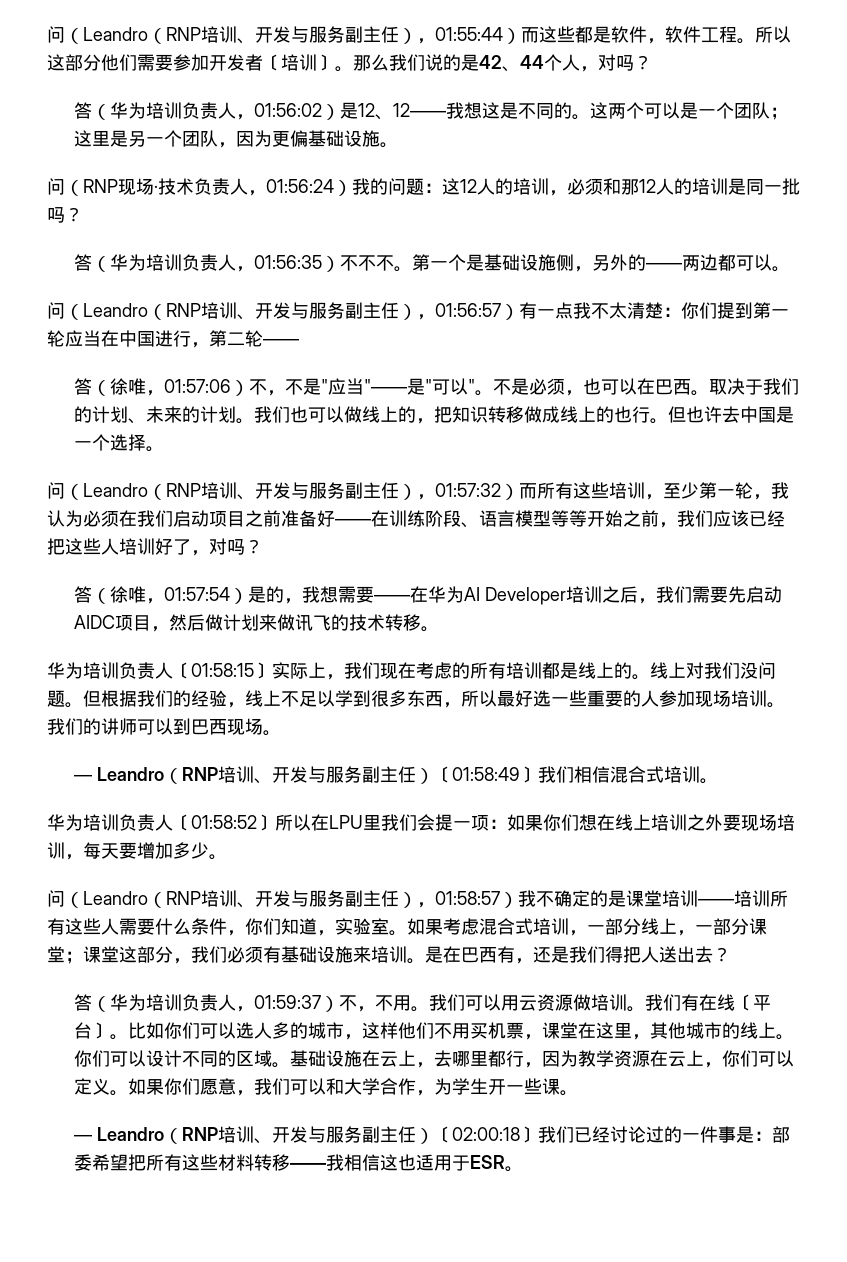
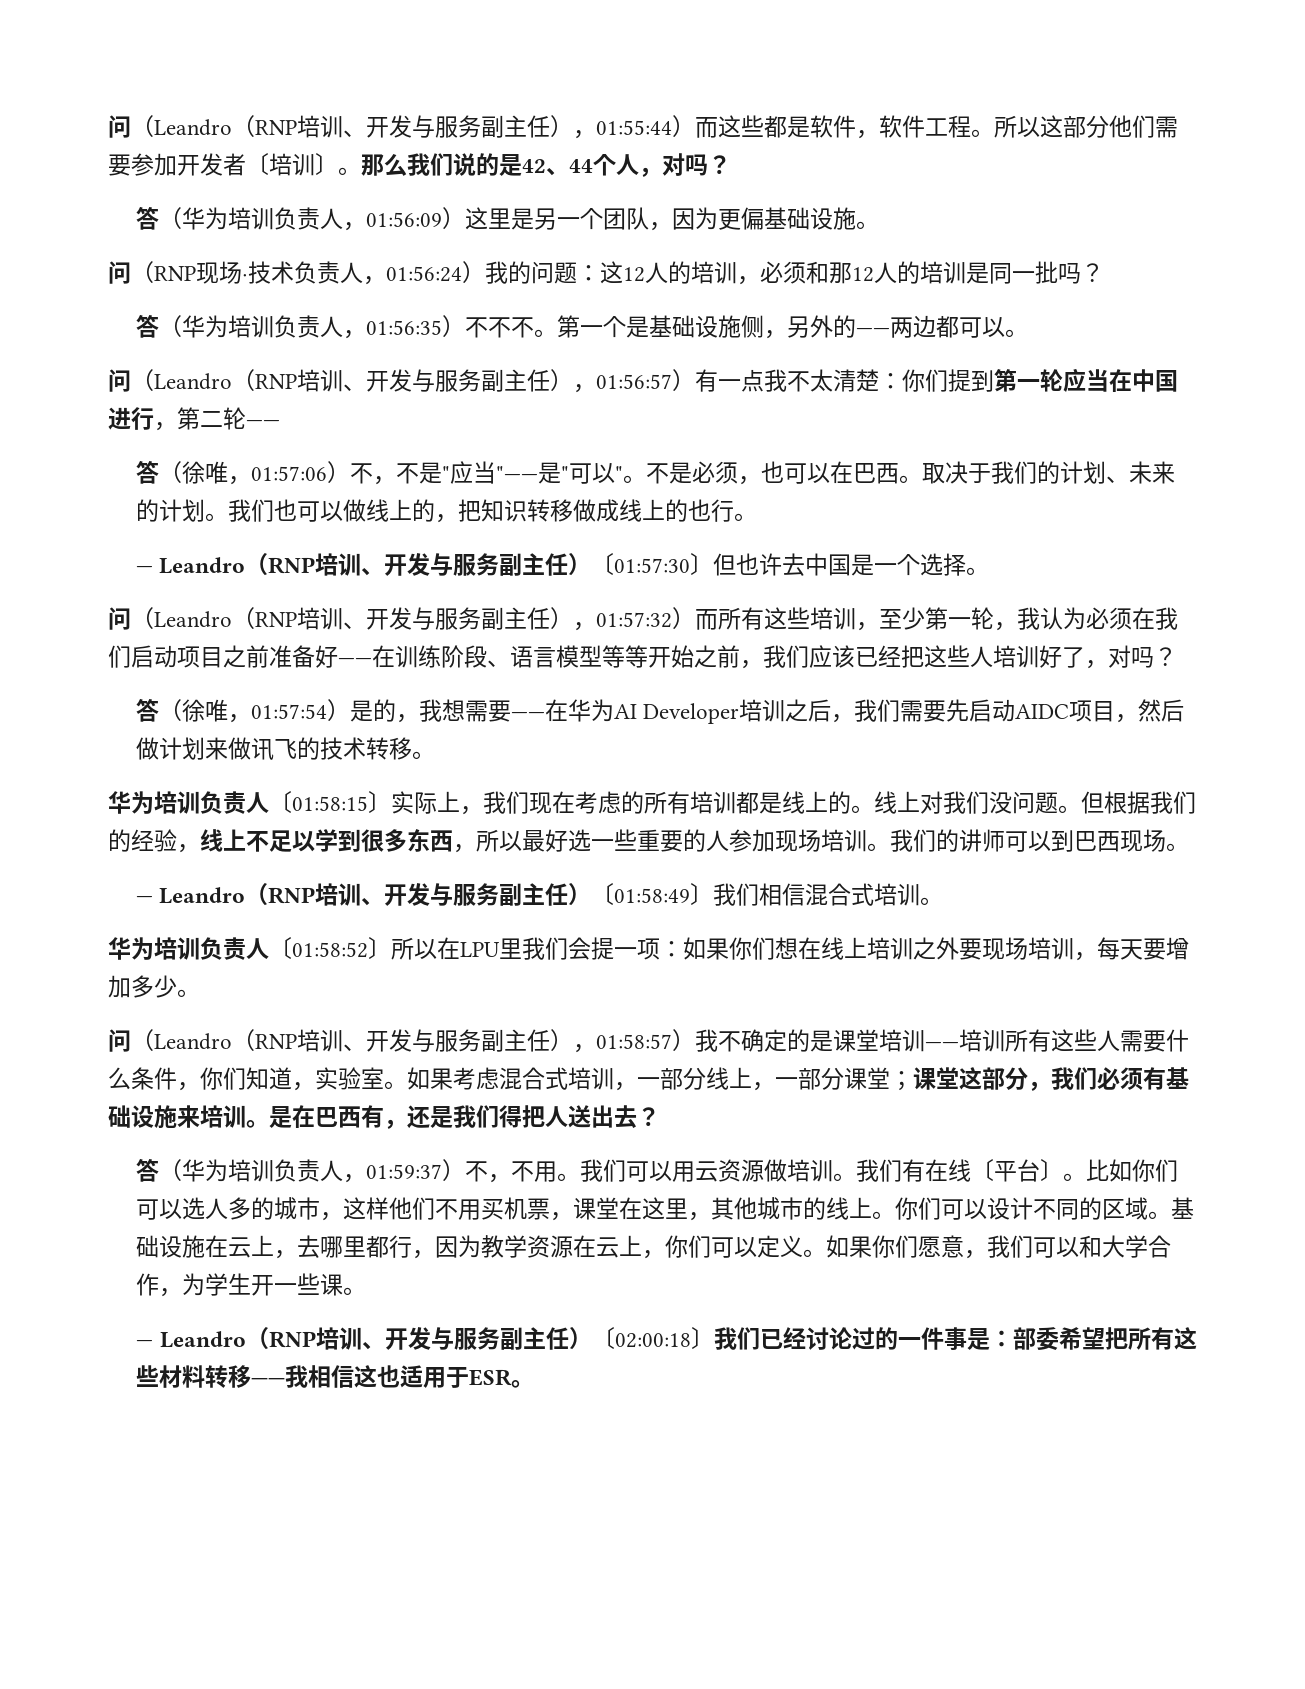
- 答（华为培训负责人，01:56:02）是12、12——我想这是不同的。这两个可以是一个团队；这里是另一个团队，因为更偏基础设施。
+ 答（华为培训负责人，01:56:09）这里是另一个团队，因为更偏基础设施。
- 我们也可以做线上的，把知识转移做成线上的也行。但也许去中国是一个选择。
+ 我们也可以做线上的，把知识转移做成线上的也行。
+ — Leandro（RNP培训、开发与服务副主任）〔01:57:30〕但也许去中国是一个选择。

